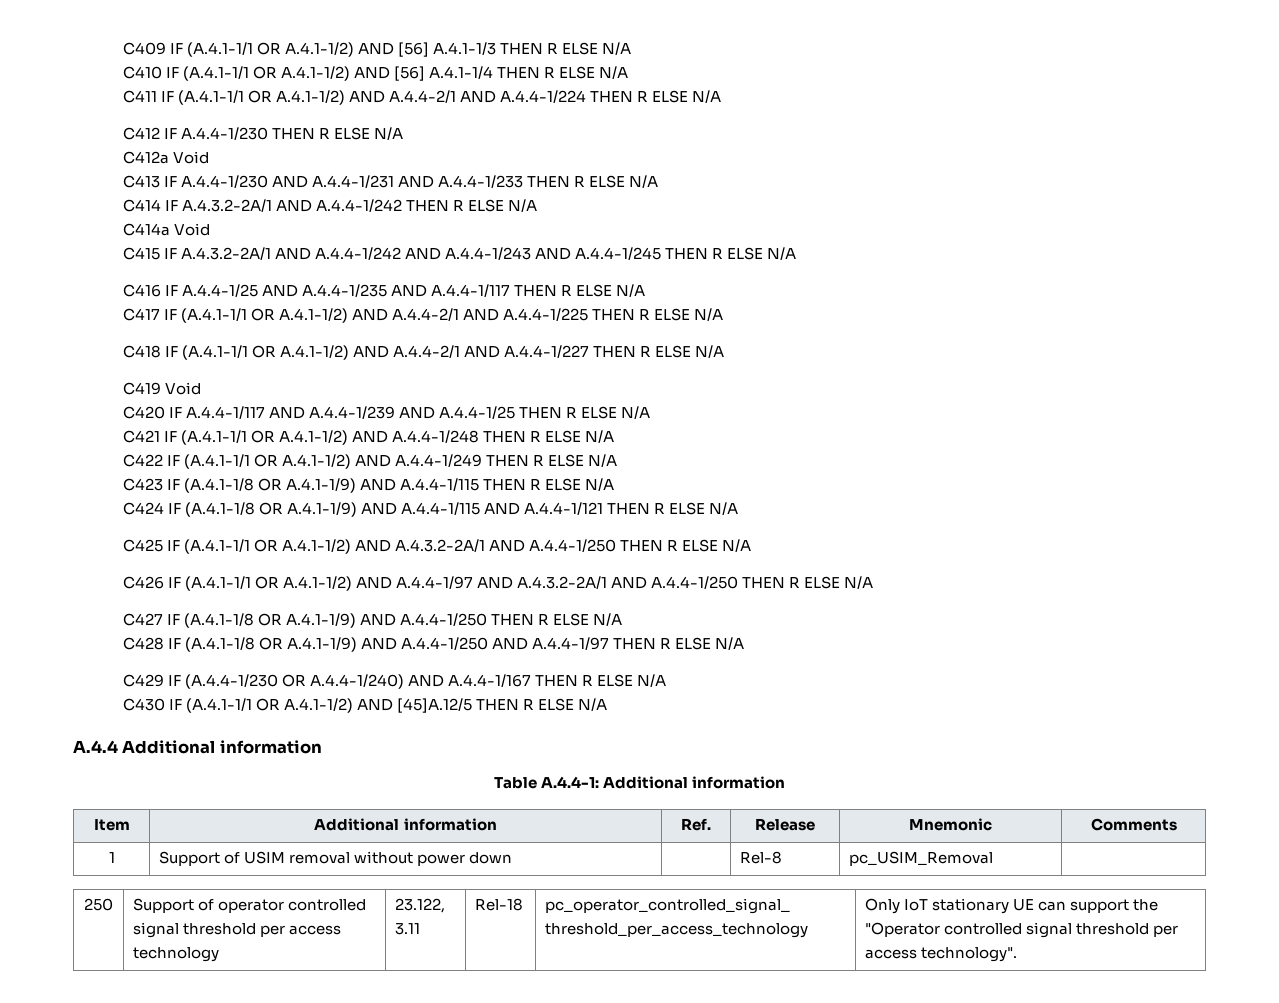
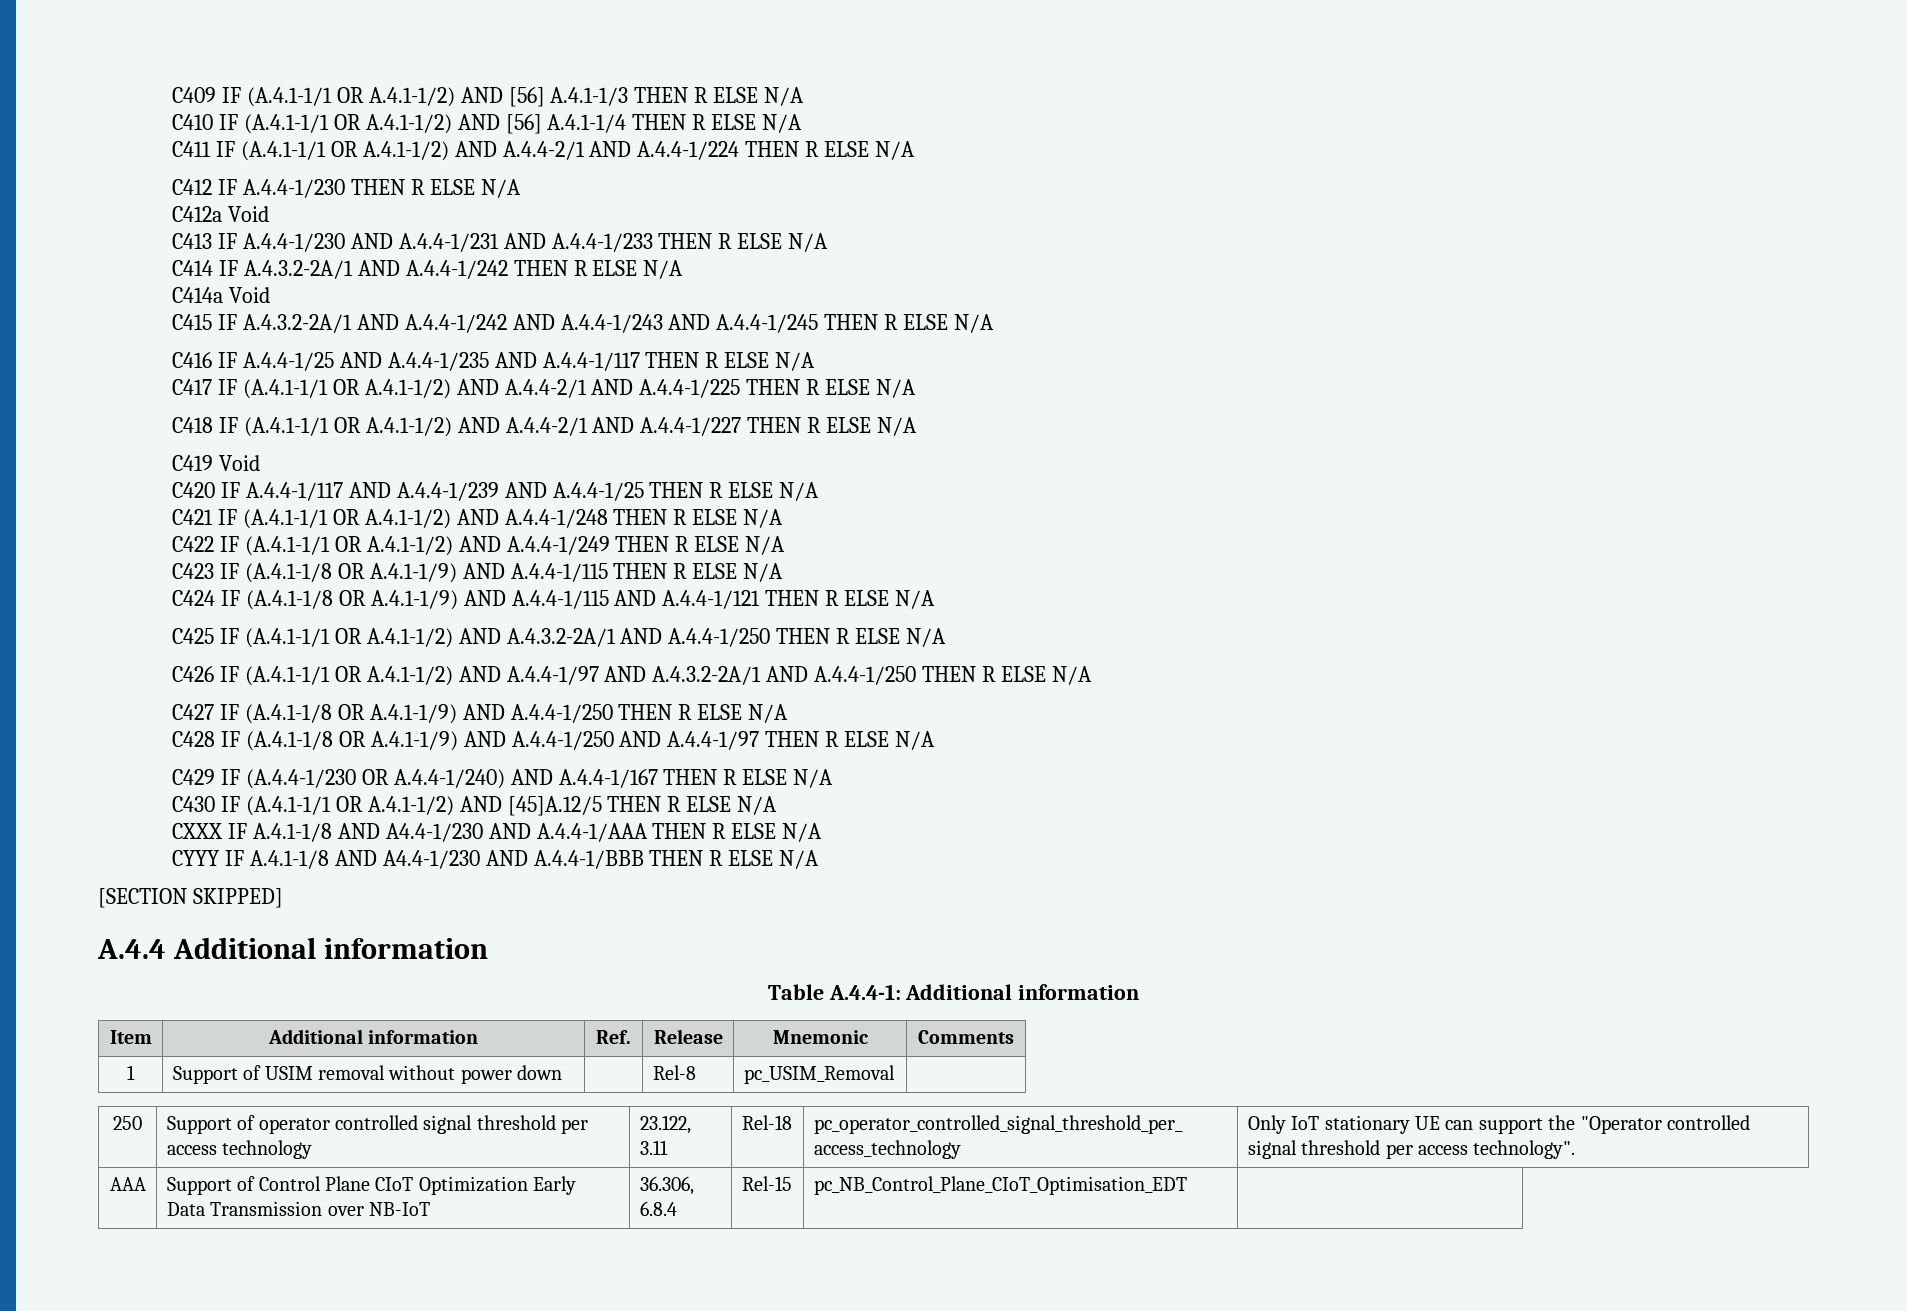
+ CXXX IF A.4.1-1/8 AND A4.4-1/230 AND A.4.4-1/AAA THEN R ELSE N/A
+ CYYY IF A.4.1-1/8 AND A4.4-1/230 AND A.4.4-1/BBB THEN R ELSE N/A
+ [SECTION SKIPPED]
+ AAA | Support of Control Plane CIoT Optimization Early Data Transmission over NB-IoT | 36.306, 6.8.4 | Rel-15 | pc_NB_Control_Plane_CIoT_Optimisation_EDT |

